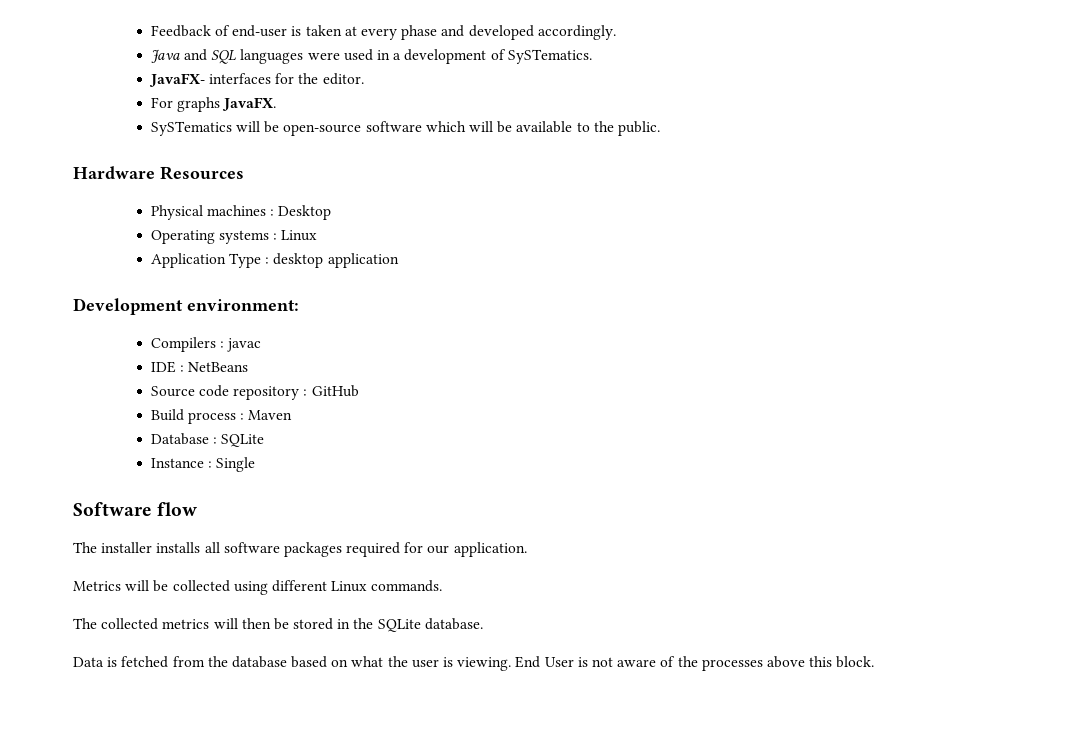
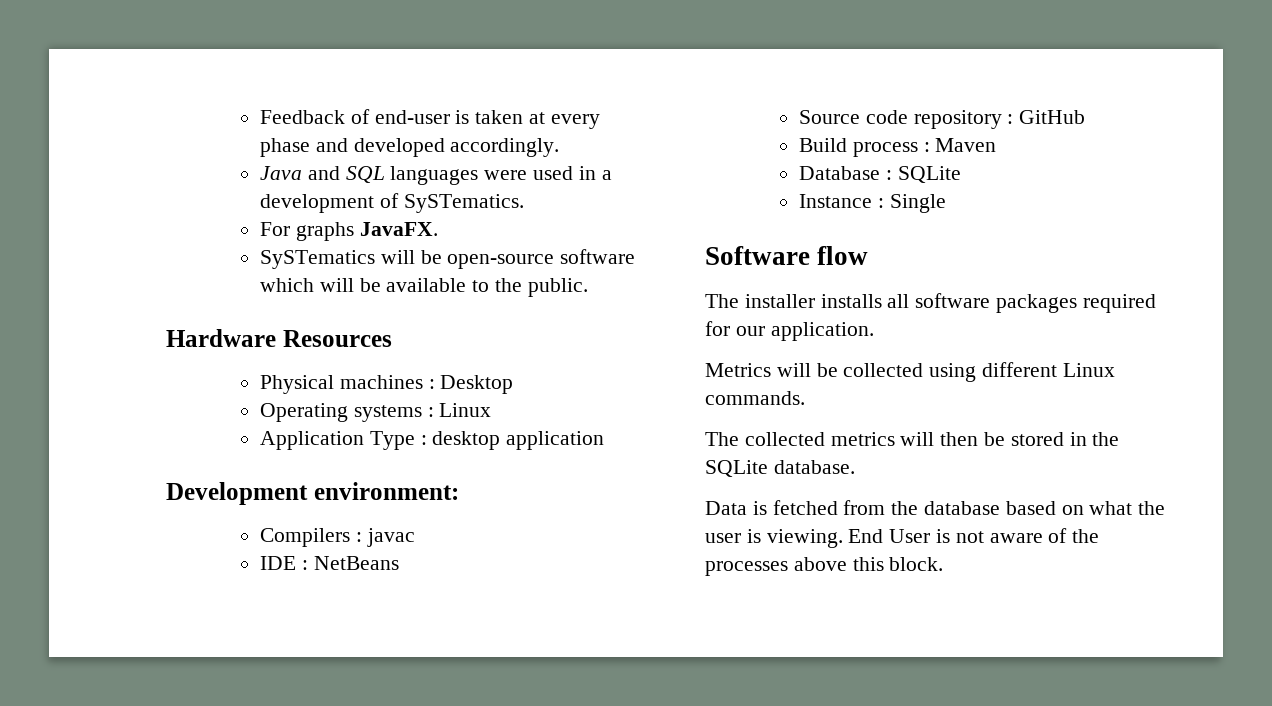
- JavaFX- interfaces for the editor.

